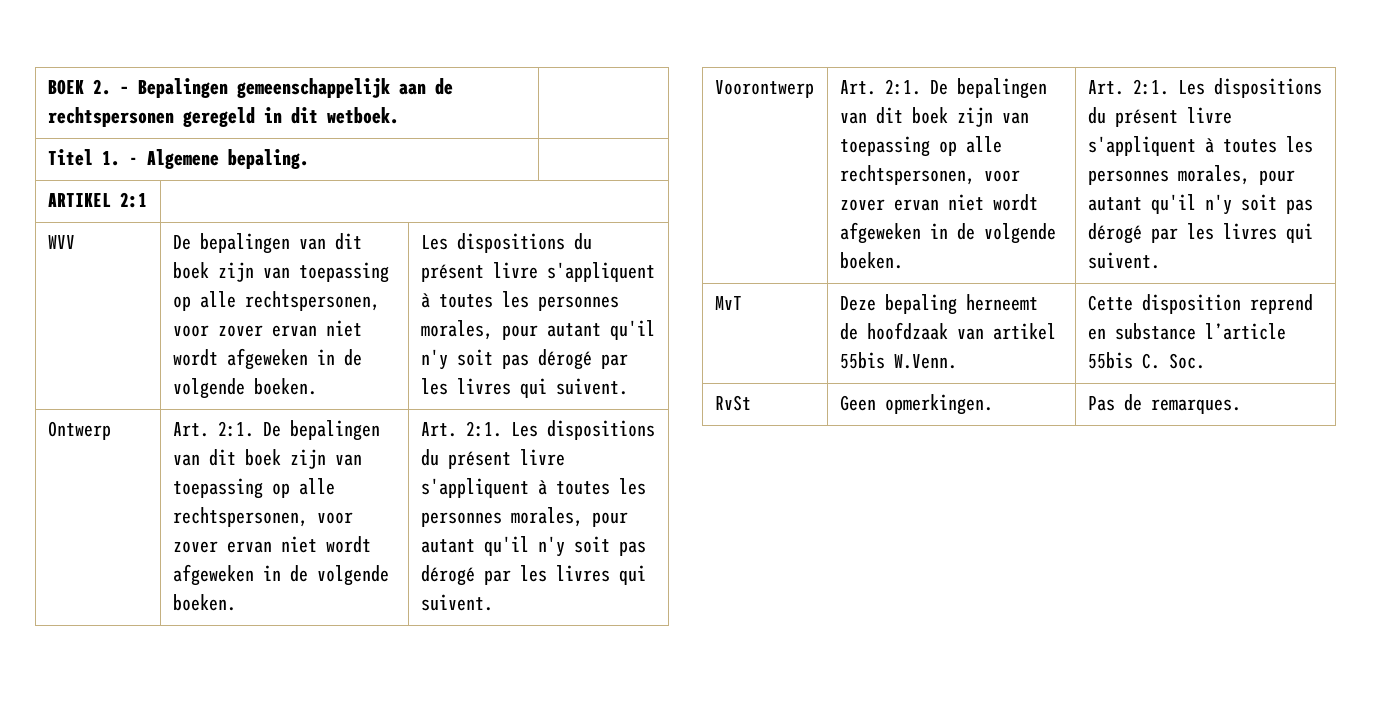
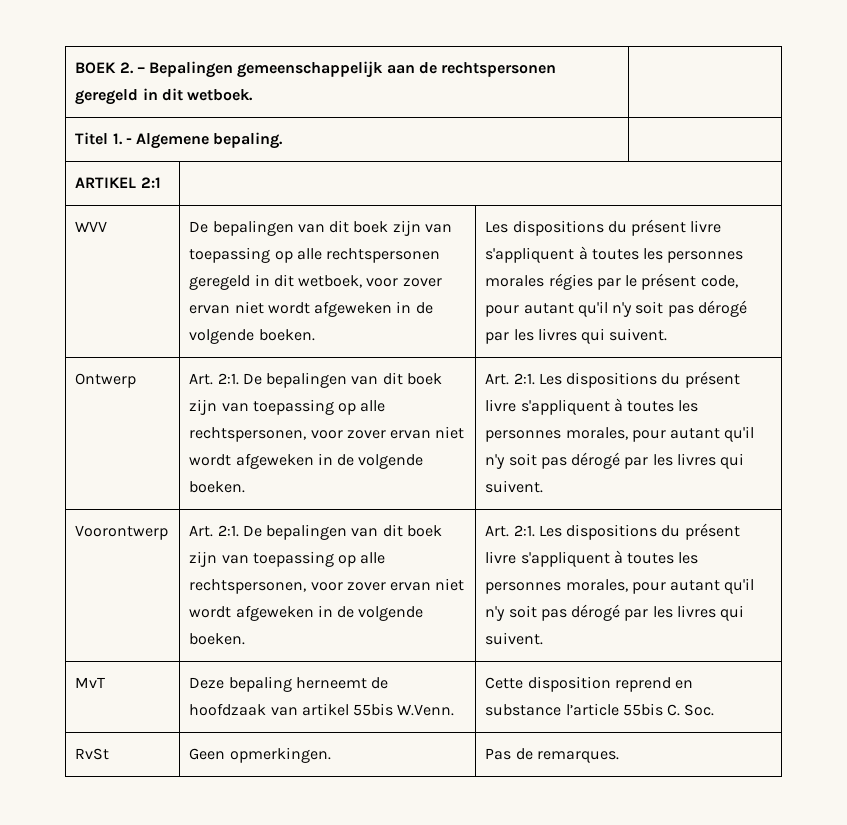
- WVV | De bepalingen van dit boek zijn van toepassing op alle rechtspersonen, voor zover ervan niet wordt afgeweken in de volgende boeken. | Les dispositions du présent livre s'appliquent à toutes les personnes morales, pour autant qu'il n'y soit pas dérogé par les livres qui suivent.
+ WVV | De bepalingen van dit boek zijn van toepassing op alle rechtspersonen geregeld in dit wetboek, voor zover ervan niet wordt afgeweken in de volgende boeken. | Les dispositions du présent livre s'appliquent à toutes les personnes morales régies par le présent code, pour autant qu'il n'y soit pas dérogé par les livres qui suivent.

